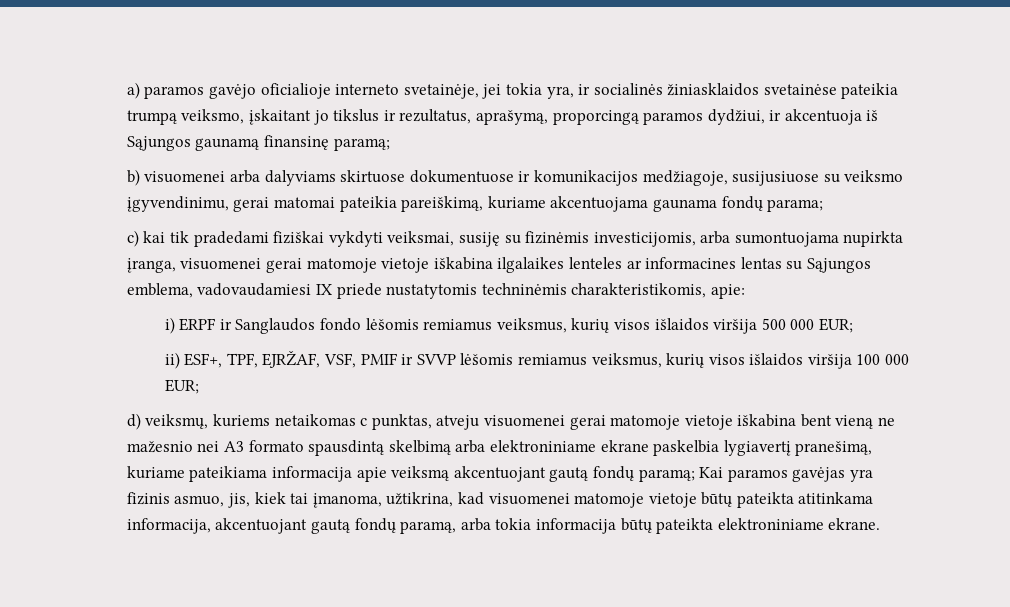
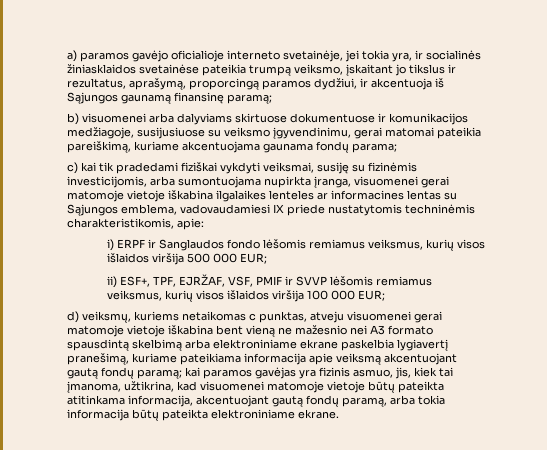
- Kai paramos gavėjas yra fizinis asmuo, jis, kiek tai įmanoma, užtikrina, kad visuomenei matomoje vietoje būtų pateikta atitinkama informacija, akcentuojant gautą fondų paramą, arba tokia informacija būtų pateikta elektroniniame ekrane.
+ kai paramos gavėjas yra fizinis asmuo, jis, kiek tai įmanoma, užtikrina, kad visuomenei matomoje vietoje būtų pateikta atitinkama informacija, akcentuojant gautą fondų paramą, arba tokia informacija būtų pateikta elektroniniame ekrane.

